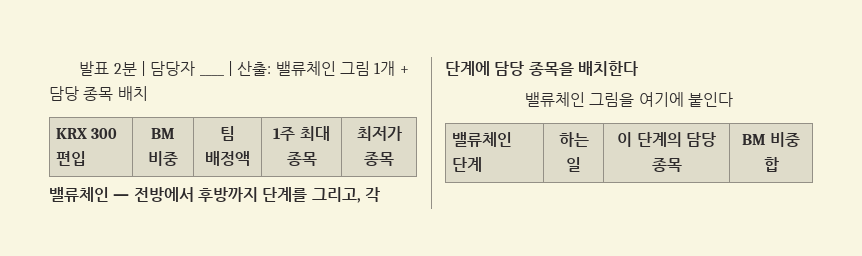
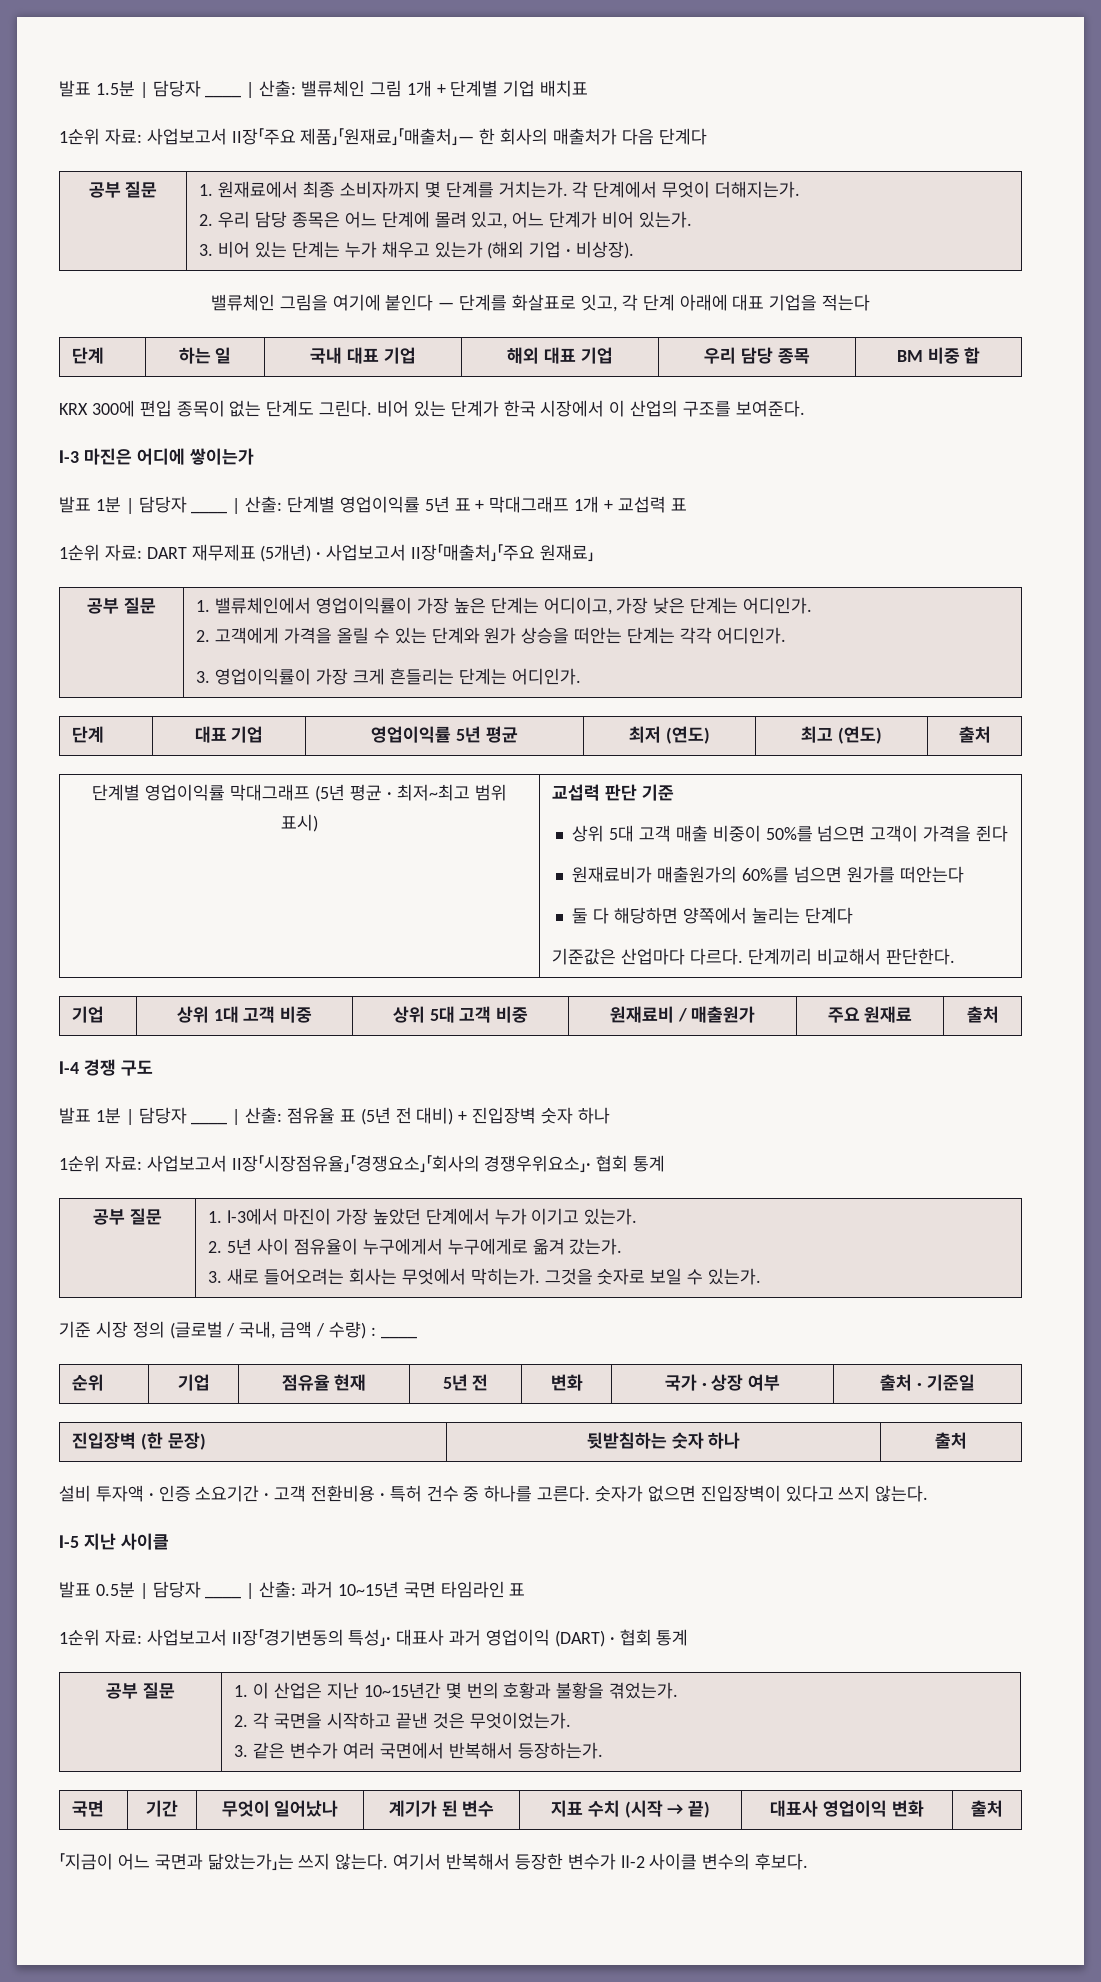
- 발표 2분 | 담당자 ____ | 산출: 밸류체인 그림 1개 + 담당 종목 배치
- KRX 300 편입 | BM 비중 | 팀 배정액 | 1주 최대 종목 | 최저가 종목
- 밸류체인 — 전방에서 후방까지 단계를 그리고, 각 단계에 담당 종목을 배치한다
- 밸류체인 그림을 여기에 붙인다
- 밸류체인 단계 | 하는 일 | 이 단계의 담당 종목 | BM 비중 합
+ 발표 1.5분 | 담당자 ____ | 산출: 밸류체인 그림 1개 + 단계별 기업 배치표
+ 1순위 자료: 사업보고서 II장「주요 제품」「원재료」「매출처」— 한 회사의 매출처가 다음 단계다
+ 공부 질문 | 1. 원재료에서 최종 소비자까지 몇 단계를 거치는가. 각 단계에서 무엇이 더해지는가.
+ 2. 우리 담당 종목은 어느 단계에 몰려 있고, 어느 단계가 비어 있는가.
+ 3. 비어 있는 단계는 누가 채우고 있는가 (해외 기업 · 비상장).
+ 밸류체인 그림을 여기에 붙인다 — 단계를 화살표로 잇고, 각 단계 아래에 대표 기업을 적는다
+ 단계 | 하는 일 | 국내 대표 기업 | 해외 대표 기업 | 우리 담당 종목 | BM 비중 합
+ KRX 300에 편입 종목이 없는 단계도 그린다. 비어 있는 단계가 한국 시장에서 이 산업의 구조를 보여준다.
+ Ⅰ-3 마진은 어디에 쌓이는가
+ 발표 1분 | 담당자 ____ | 산출: 단계별 영업이익률 5년 표 + 막대그래프 1개 + 교섭력 표
+ 1순위 자료: DART 재무제표 (5개년) · 사업보고서 II장「매출처」「주요 원재료」
+ 공부 질문 | 1. 밸류체인에서 영업이익률이 가장 높은 단계는 어디이고, 가장 낮은 단계는 어디인가.
+ 2. 고객에게 가격을 올릴 수 있는 단계와 원가 상승을 떠안는 단계는 각각 어디인가.
+ 3. 영업이익률이 가장 크게 흔들리는 단계는 어디인가.
+ 단계 | 대표 기업 | 영업이익률 5년 평균 | 최저 (연도) | 최고 (연도) | 출처
+ 단계별 영업이익률 막대그래프 (5년 평균 · 최저~최고 범위 표시) | 교섭력 판단 기준
+ 상위 5대 고객 매출 비중이 50%를 넘으면 고객이 가격을 쥔다
+ 원재료비가 매출원가의 60%를 넘으면 원가를 떠안는다
+ 둘 다 해당하면 양쪽에서 눌리는 단계다
+ 기준값은 산업마다 다르다. 단계끼리 비교해서 판단한다.
+ 기업 | 상위 1대 고객 비중 | 상위 5대 고객 비중 | 원재료비 / 매출원가 | 주요 원재료 | 출처
+ Ⅰ-4 경쟁 구도
+ 발표 1분 | 담당자 ____ | 산출: 점유율 표 (5년 전 대비) + 진입장벽 숫자 하나
+ 1순위 자료: 사업보고서 II장「시장점유율」「경쟁요소」「회사의 경쟁우위요소」· 협회 통계
+ 공부 질문 | 1. Ⅰ-3에서 마진이 가장 높았던 단계에서 누가 이기고 있는가.
+ 2. 5년 사이 점유율이 누구에게서 누구에게로 옮겨 갔는가.
+ 3. 새로 들어오려는 회사는 무엇에서 막히는가. 그것을 숫자로 보일 수 있는가.
+ 기준 시장 정의 (글로벌 / 국내, 금액 / 수량) : ____
+ 순위 | 기업 | 점유율 현재 | 5년 전 | 변화 | 국가 · 상장 여부 | 출처 · 기준일
+ 진입장벽 (한 문장) | 뒷받침하는 숫자 하나 | 출처
+ 설비 투자액 · 인증 소요기간 · 고객 전환비용 · 특허 건수 중 하나를 고른다. 숫자가 없으면 진입장벽이 있다고 쓰지 않는다.
+ Ⅰ-5 지난 사이클
+ 발표 0.5분 | 담당자 ____ | 산출: 과거 10~15년 국면 타임라인 표
+ 1순위 자료: 사업보고서 II장「경기변동의 특성」· 대표사 과거 영업이익 (DART) · 협회 통계
+ 공부 질문 | 1. 이 산업은 지난 10~15년간 몇 번의 호황과 불황을 겪었는가.
+ 2. 각 국면을 시작하고 끝낸 것은 무엇이었는가.
+ 3. 같은 변수가 여러 국면에서 반복해서 등장하는가.
+ 국면 | 기간 | 무엇이 일어났나 | 계기가 된 변수 | 지표 수치 (시작 → 끝) | 대표사 영업이익 변화 | 출처
+ 「지금이 어느 국면과 닮았는가」는 쓰지 않는다. 여기서 반복해서 등장한 변수가 Ⅱ-2 사이클 변수의 후보다.

